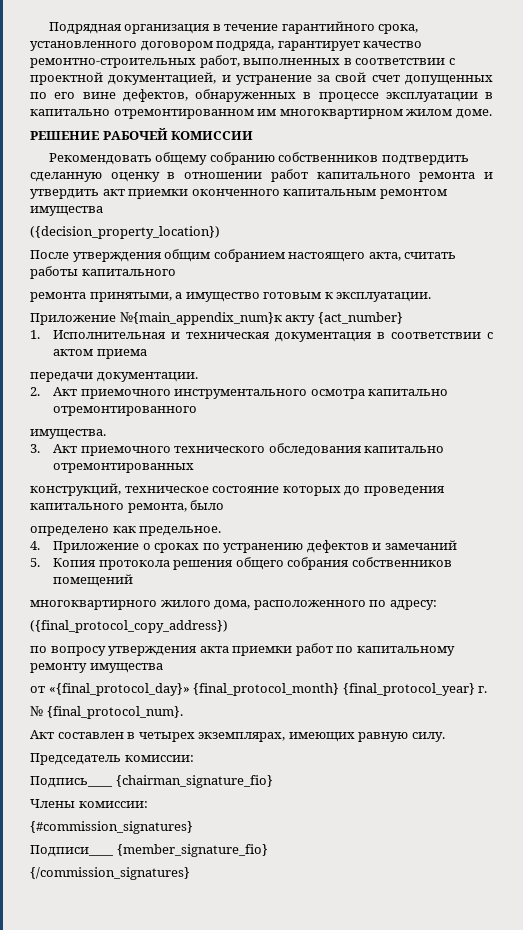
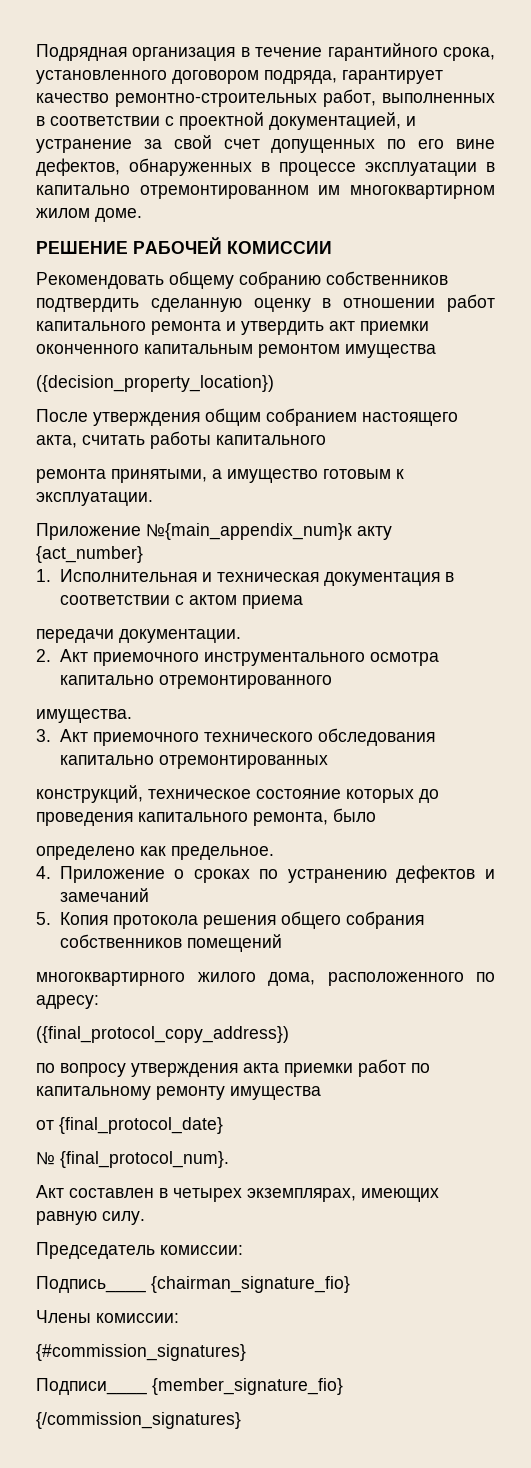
- от «{final_protocol_day}» {final_protocol_month} {final_protocol_year} г.
+ от {final_protocol_date}

